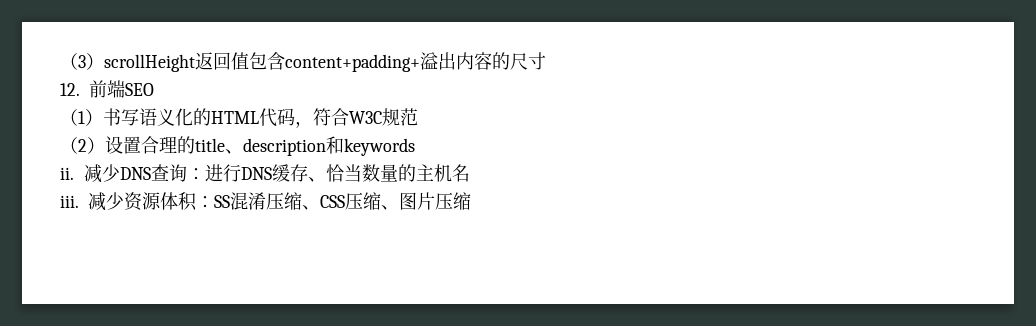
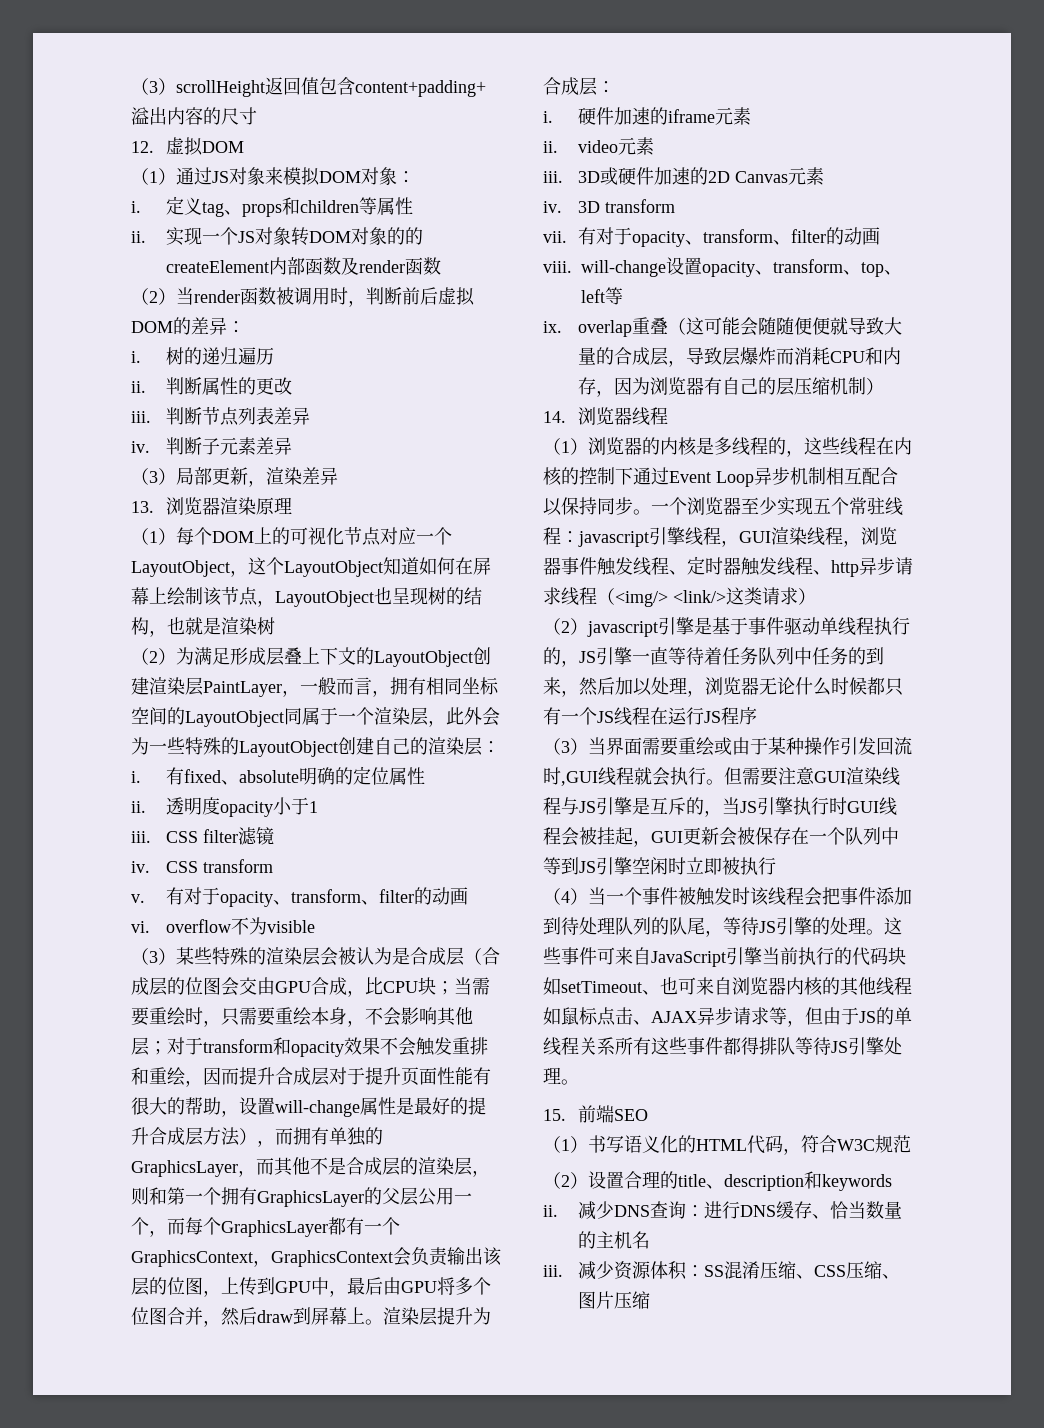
- 12.前端SEO
+ 12.虚拟DOM
+ （1）通过JS对象来模拟DOM对象：
+ i.定义tag、props和children等属性
+ ii.实现一个JS对象转DOM对象的的createElement内部函数及render函数
+ （2）当render函数被调用时，判断前后虚拟DOM的差异：
+ i.树的递归遍历
+ ii.判断属性的更改
+ iii.判断节点列表差异
+ iv.判断子元素差异
+ （3）局部更新，渲染差异
+ 13.浏览器渲染原理
+ （1）每个DOM上的可视化节点对应一个LayoutObject，这个LayoutObject知道如何在屏幕上绘制该节点，LayoutObject也呈现树的结构，也就是渲染树
+ （2）为满足形成层叠上下文的LayoutObject创建渲染层PaintLayer，一般而言，拥有相同坐标空间的LayoutObject同属于一个渲染层，此外会为一些特殊的LayoutObject创建自己的渲染层：
+ i.有fixed、absolute明确的定位属性
+ ii.透明度opacity小于1
+ iii. CSS filter滤镜
+ iv. CSS transform
+ v.有对于opacity、transform、filter的动画
+ vi. overflow不为visible
+ （3）某些特殊的渲染层会被认为是合成层（合成层的位图会交由GPU合成，比CPU块；当需要重绘时，只需要重绘本身，不会影响其他层；对于transform和opacity效果不会触发重排和重绘，因而提升合成层对于提升页面性能有很大的帮助，设置will-change属性是最好的提升合成层方法），而拥有单独的GraphicsLayer，而其他不是合成层的渲染层，则和第一个拥有GraphicsLayer的父层公用一个，而每个GraphicsLayer都有一个GraphicsContext，GraphicsContext会负责输出该层的位图，上传到GPU中，最后由GPU将多个位图合并，然后draw到屏幕上。渲染层提升为合成层：
+ i.硬件加速的iframe元素
+ ii. video元素
+ iii. 3D或硬件加速的2D Canvas元素
+ iv. 3D transform
+ vii.有对于opacity、transform、filter的动画
+ viii. will-change设置opacity、transform、top、left等
+ ix. overlap重叠（这可能会随随便便就导致大量的合成层，导致层爆炸而消耗CPU和内存，因为浏览器有自己的层压缩机制）
+ 14.浏览器线程
+ （1）浏览器的内核是多线程的，这些线程在内核的控制下通过Event Loop异步机制相互配合以保持同步。一个浏览器至少实现五个常驻线程：javascript引擎线程，GUI渲染线程，浏览器事件触发线程、定时器触发线程、http异步请求线程（<img/> <link/>这类请求）
+ （2）javascript引擎是基于事件驱动单线程执行的，JS引擎一直等待着任务队列中任务的到来，然后加以处理，浏览器无论什么时候都只有一个JS线程在运行JS程序
+ （3）当界面需要重绘或由于某种操作引发回流时,GUI线程就会执行。但需要注意GUI渲染线程与JS引擎是互斥的，当JS引擎执行时GUI线程会被挂起，GUI更新会被保存在一个队列中等到JS引擎空闲时立即被执行
+ （4）当一个事件被触发时该线程会把事件添加到待处理队列的队尾，等待JS引擎的处理。这些事件可来自JavaScript引擎当前执行的代码块如setTimeout、也可来自浏览器内核的其他线程如鼠标点击、AJAX异步请求等，但由于JS的单线程关系所有这些事件都得排队等待JS引擎处理。
+ 15.前端SEO

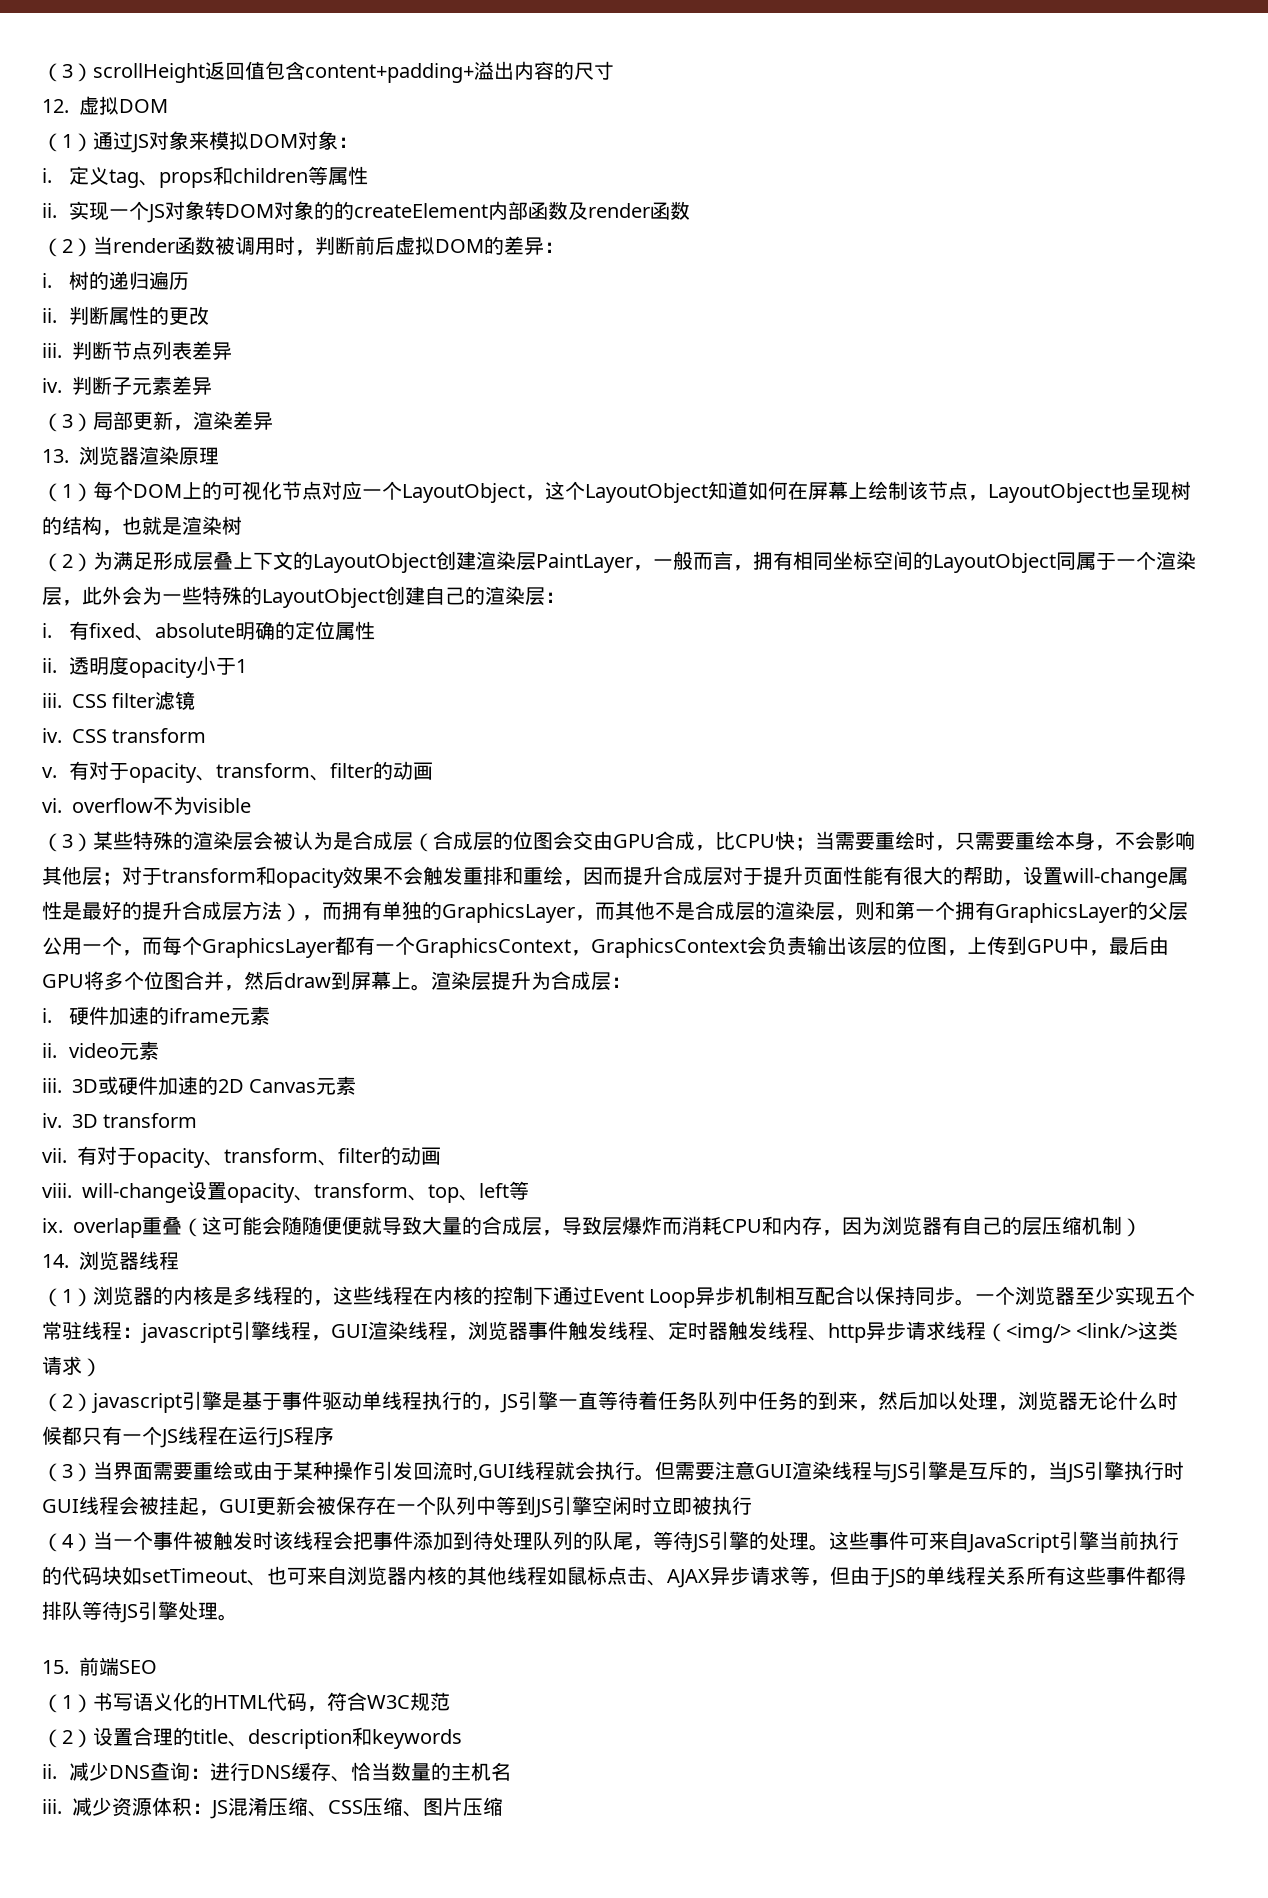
- （3）某些特殊的渲染层会被认为是合成层（合成层的位图会交由GPU合成，比CPU块；
+ （3）某些特殊的渲染层会被认为是合成层（合成层的位图会交由GPU合成，比CPU快；
- 减少资源体积：SS混淆压缩、CSS压缩、图片压缩
+ 减少资源体积：JS混淆压缩、CSS压缩、图片压缩

